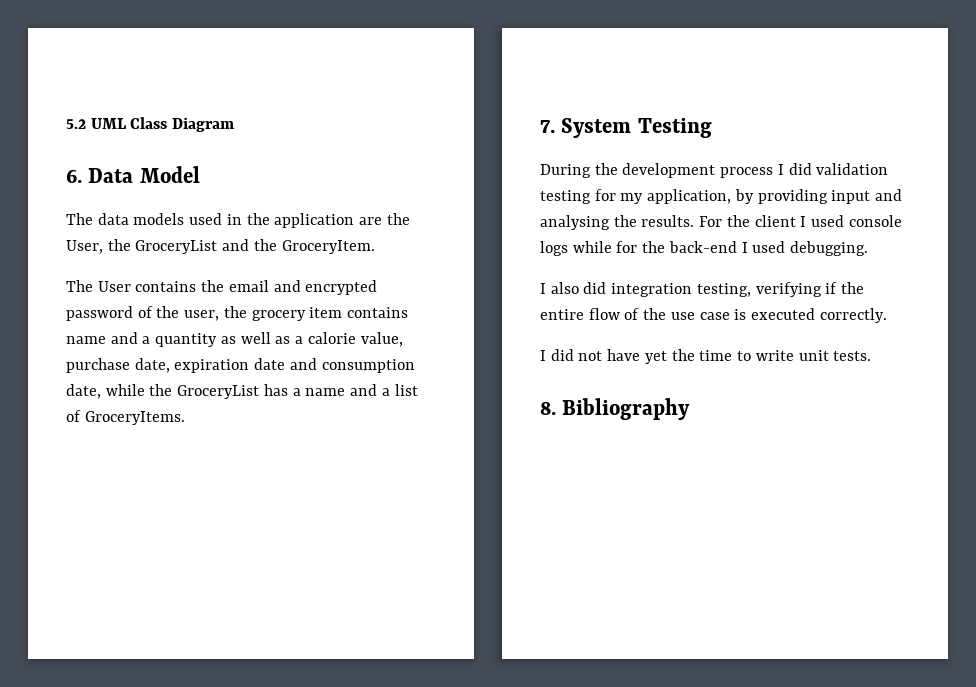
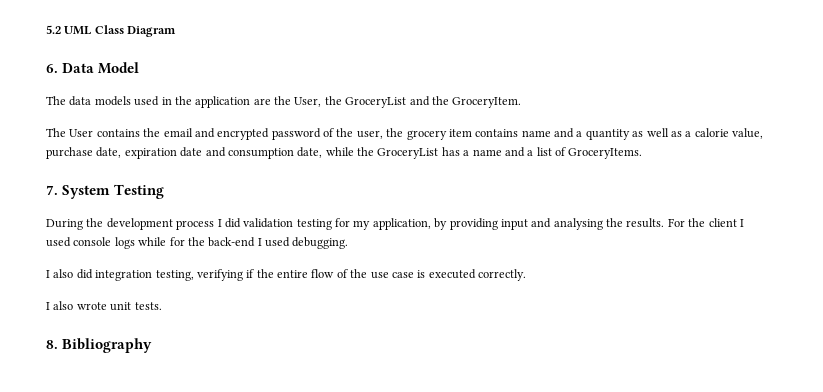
- I did not have yet the time to write unit tests.
+ I also wrote unit tests.

